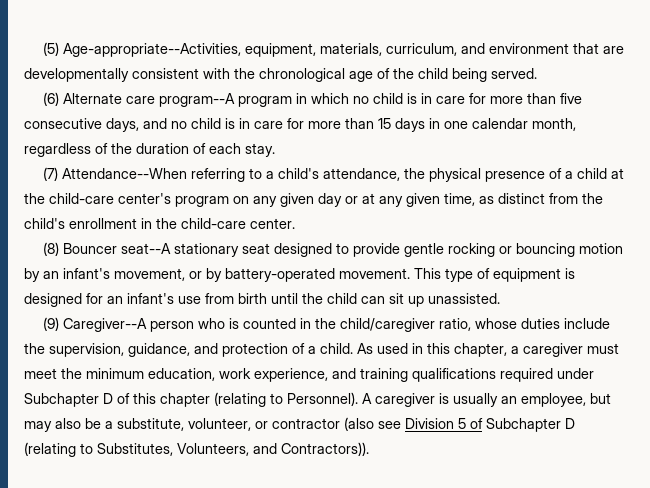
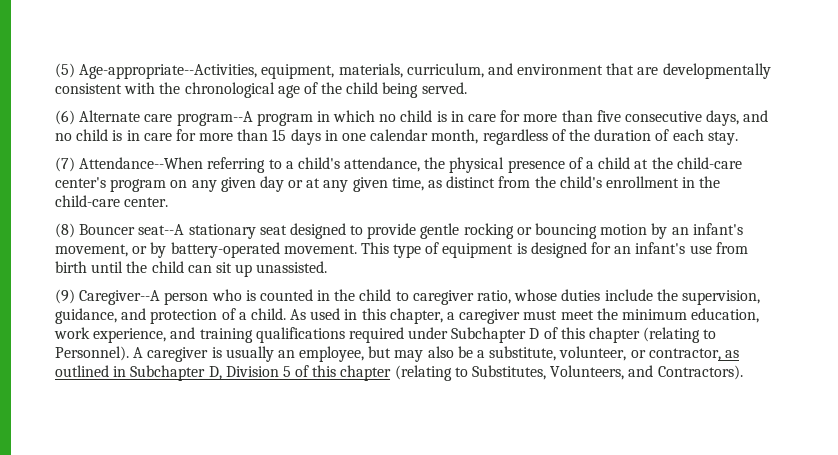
- (9) Caregiver--A person who is counted in the child/caregiver ratio, whose duties include the supervision, guidance, and protection of a child.
+ (9) Caregiver--A person who is counted in the child to caregiver ratio, whose duties include the supervision, guidance, and protection of a child.
- A caregiver is usually an employee, but may also be a substitute, volunteer, or contractor (also see Division 5 of Subchapter D (relating to Substitutes, Volunteers, and Contractors)).
+ A caregiver is usually an employee, but may also be a substitute, volunteer, or contractor, as outlined in Subchapter D, Division 5 of this chapter (relating to Substitutes, Volunteers, and Contractors).

